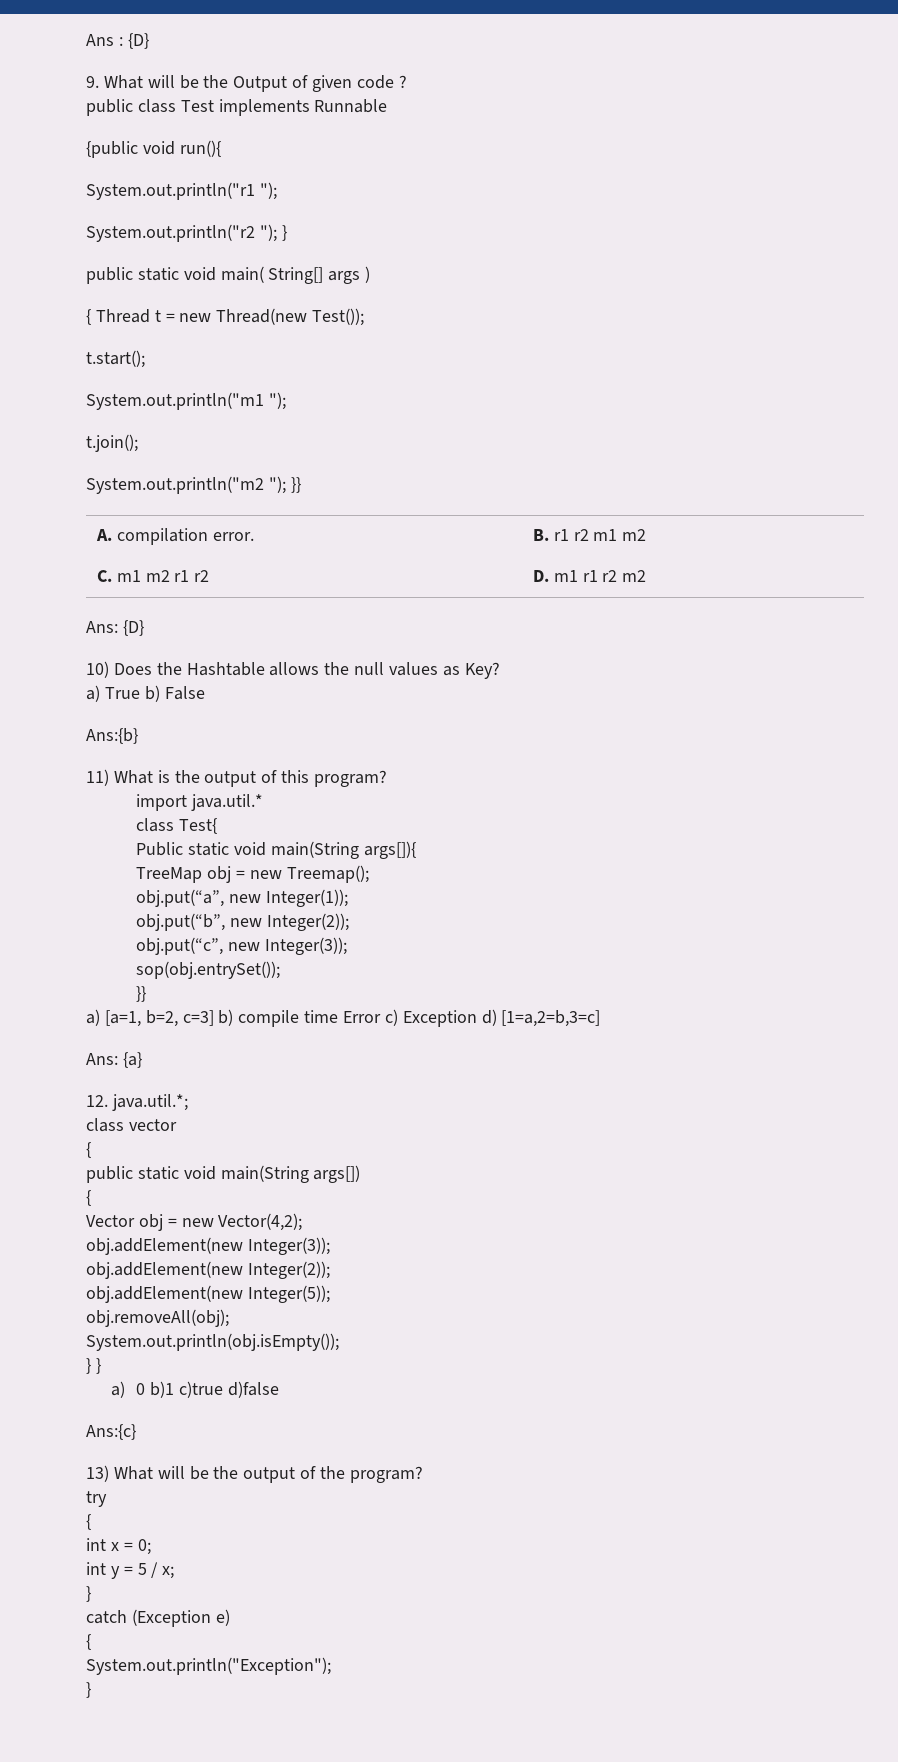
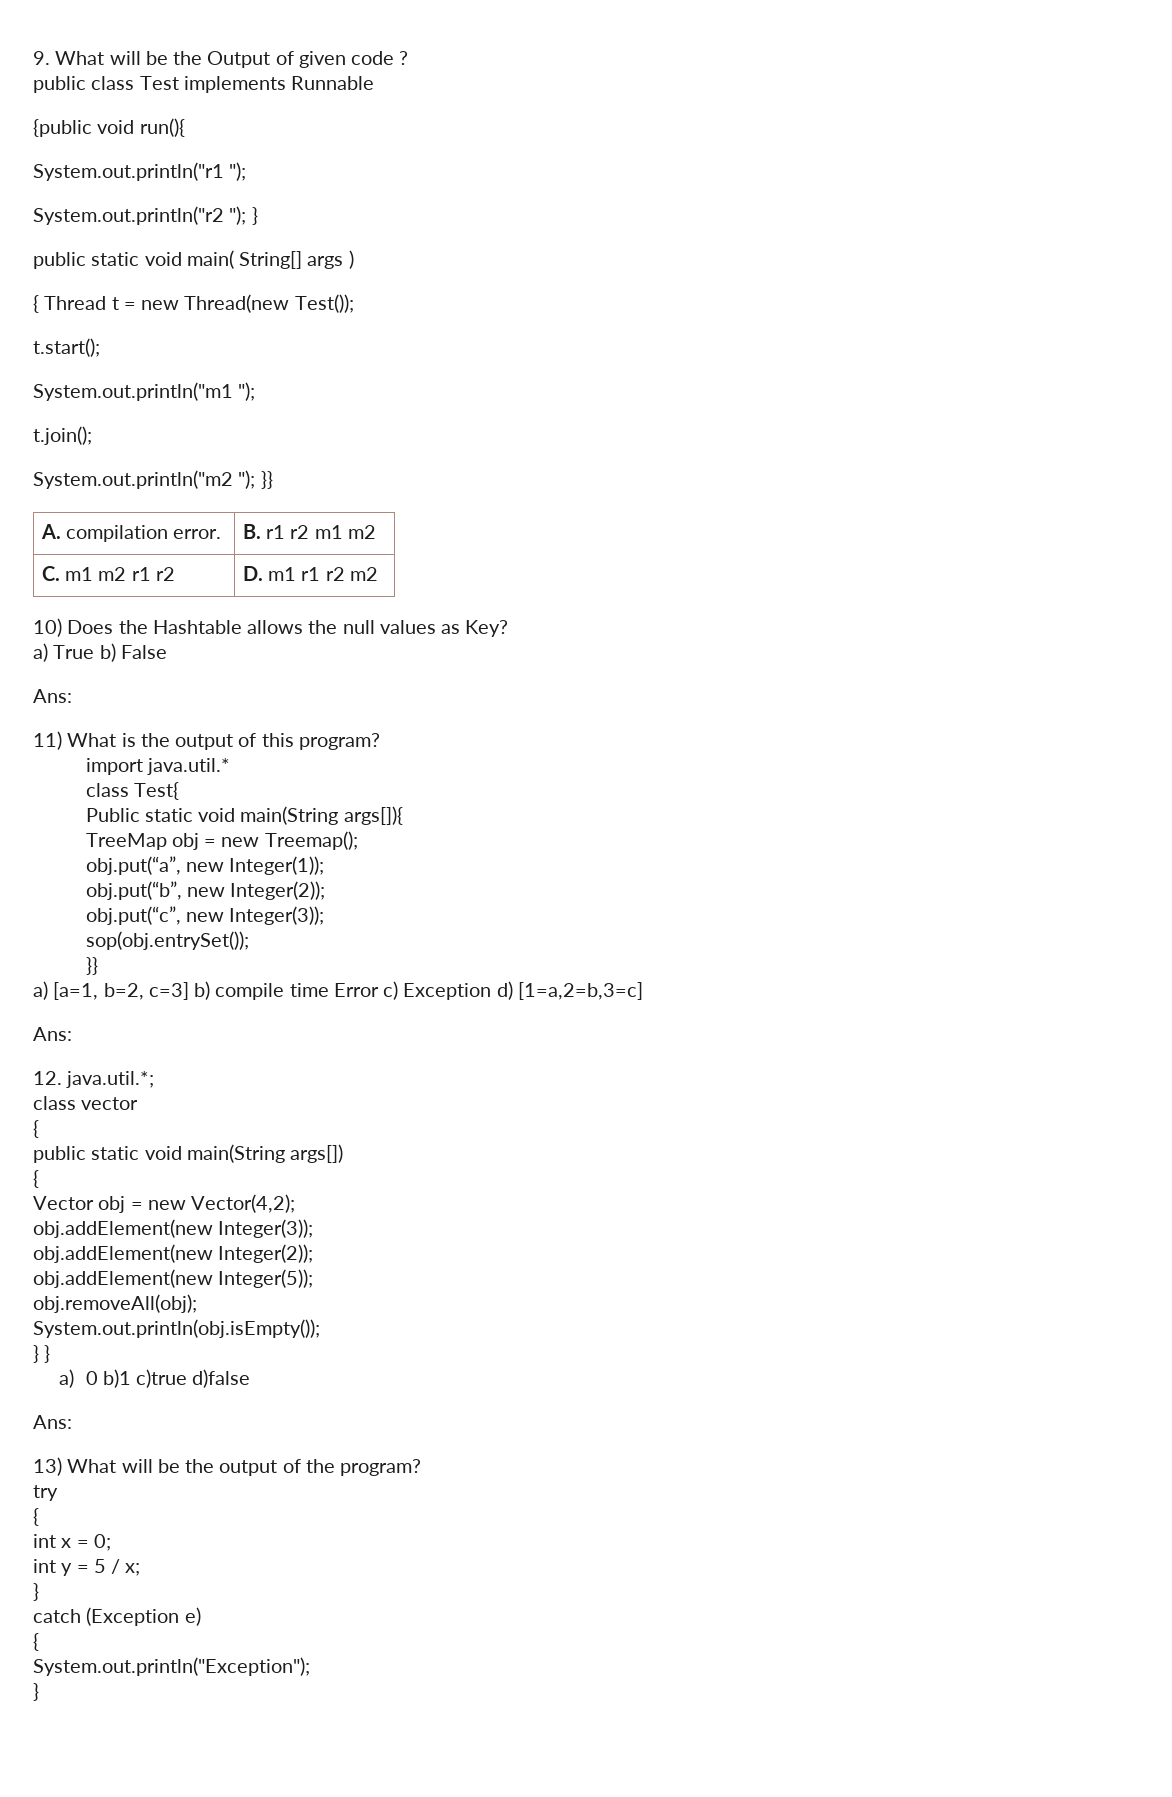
- Ans : {D}
- Ans: {D}
  a) True b) False
- Ans:{b}
+ Ans:
  a) [a=1, b=2, c=3] b) compile time Error c) Exception d) [1=a,2=b,3=c]
- Ans: {a}
+ Ans:
  a) 0 b)1 c)true d)false
- Ans:{c}
+ Ans:

